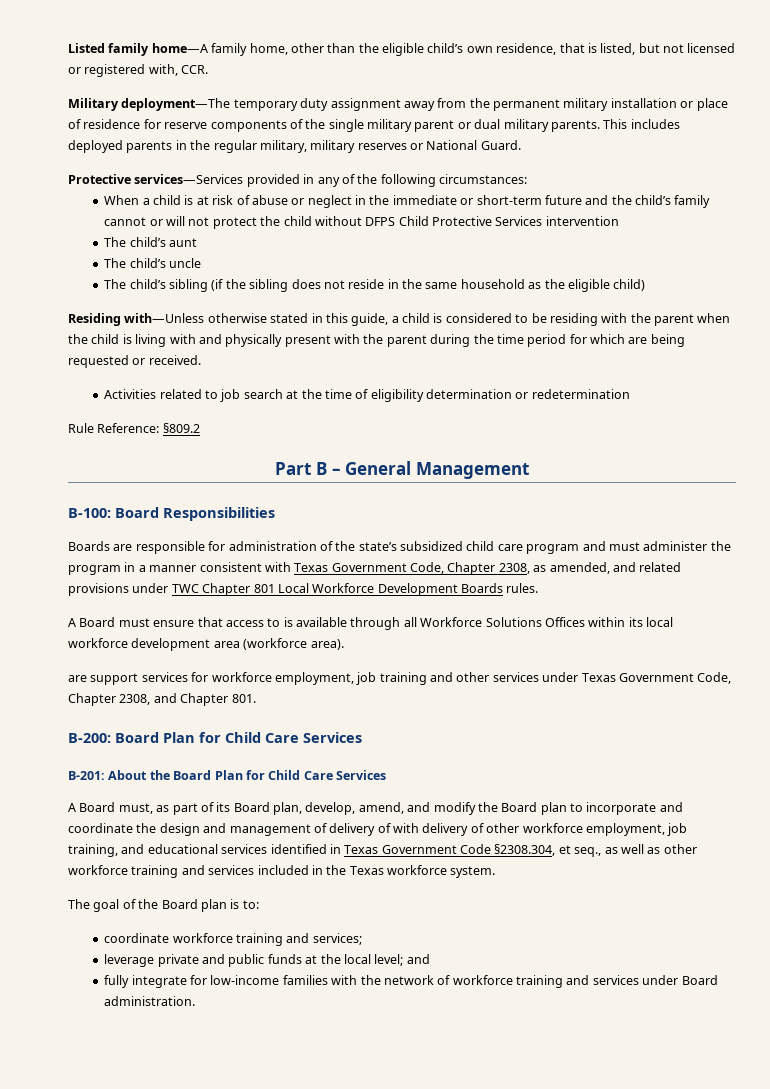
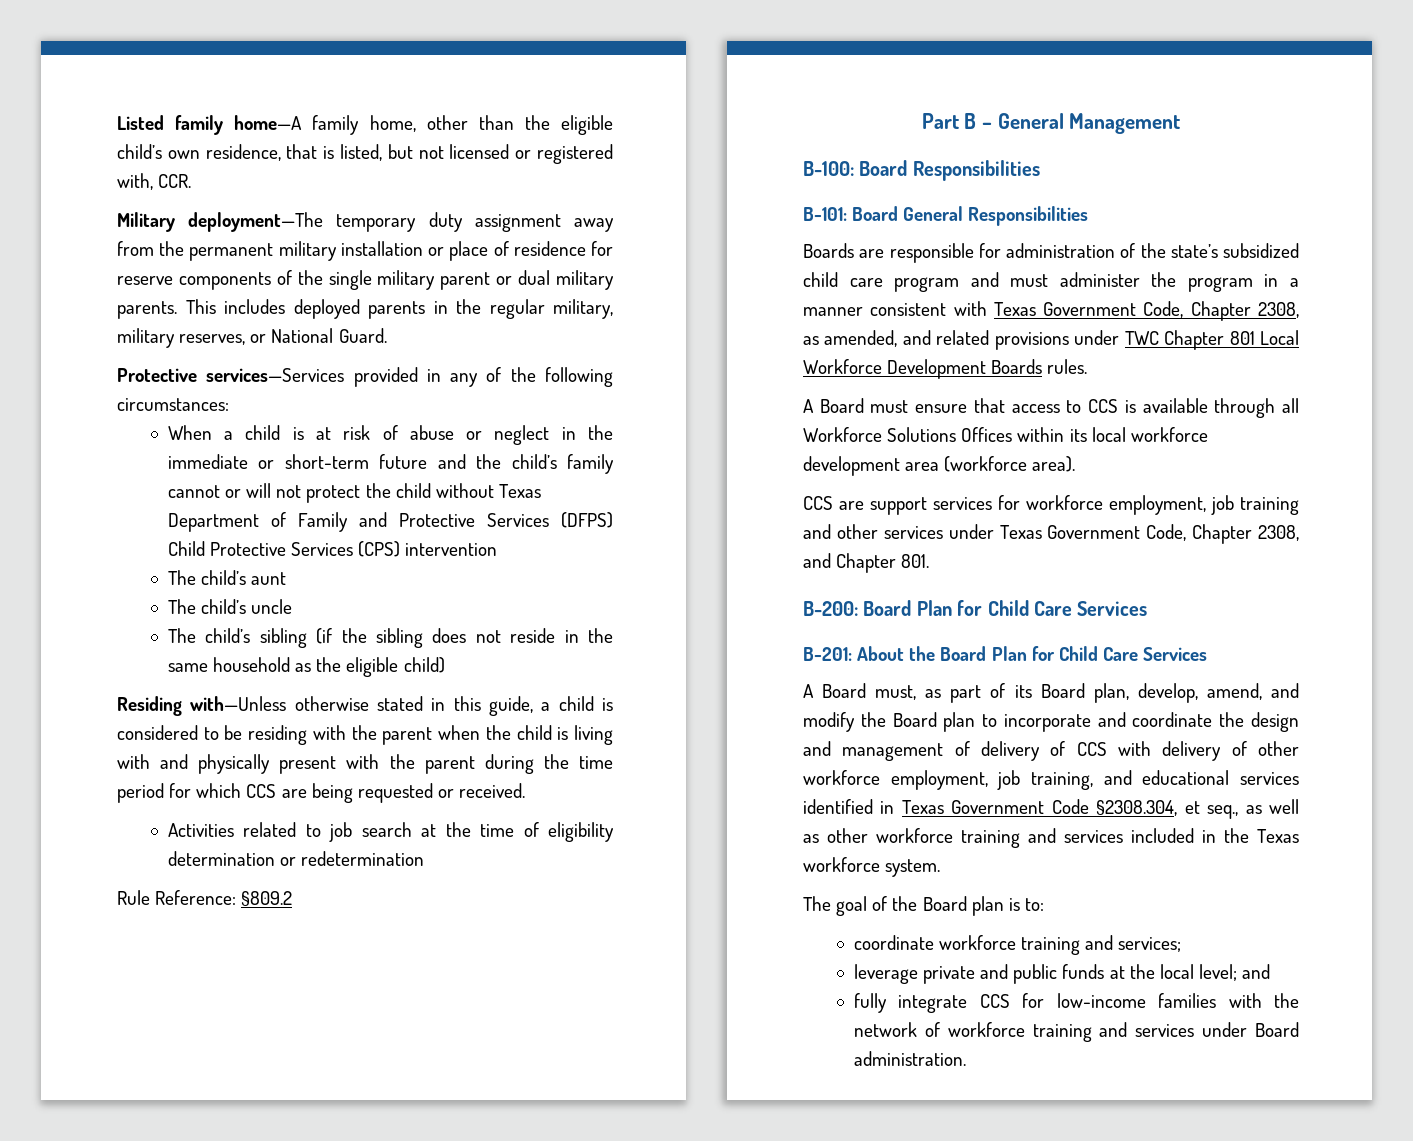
- This includes deployed parents in the regular military, military reserves or National Guard.
+ This includes deployed parents in the regular military, military reserves, or National Guard.
- When a child is at risk of abuse or neglect in the immediate or short-term future and the child’s family cannot or will not protect the child without DFPS Child Protective Services intervention
+ When a child is at risk of abuse or neglect in the immediate or short-term future and the child’s family cannot or will not protect the child without Texas Department of Family and Protective Services (DFPS) Child Protective Services (CPS) intervention
- Residing with—Unless otherwise stated in this guide, a child is considered to be residing with the parent when the child is living with and physically present with the parent during the time period for which are being requested or received.
+ Residing with—Unless otherwise stated in this guide, a child is considered to be residing with the parent when the child is living with and physically present with the parent during the time period for which CCS are being requested or received.
+ B-101: Board General Responsibilities
- A Board must ensure that access to is available through all Workforce Solutions Offices within its local workforce development area (workforce area).
+ A Board must ensure that access to CCS is available through all Workforce Solutions Offices within its local workforce development area (workforce area).
- are support services for workforce employment, job training and other services under Texas Government Code, Chapter 2308, and Chapter 801.
+ CCS are support services for workforce employment, job training and other services under Texas Government Code, Chapter 2308, and Chapter 801.
- A Board must, as part of its Board plan, develop, amend, and modify the Board plan to incorporate and coordinate the design and management of delivery of with delivery of other workforce employment, job training, and educational services identified in Texas Government Code §2308.304, et seq., as well as other workforce training and services included in the Texas workforce system.
+ A Board must, as part of its Board plan, develop, amend, and modify the Board plan to incorporate and coordinate the design and management of delivery of CCS with delivery of other workforce employment, job training, and educational services identified in Texas Government Code §2308.304, et seq., as well as other workforce training and services included in the Texas workforce system.
- fully integrate for low-income families with the network of workforce training and services under Board administration.
+ fully integrate CCS for low-income families with the network of workforce training and services under Board administration.

